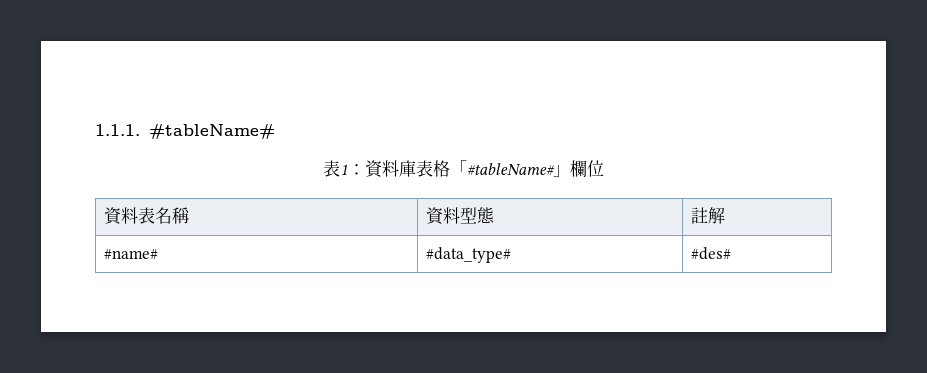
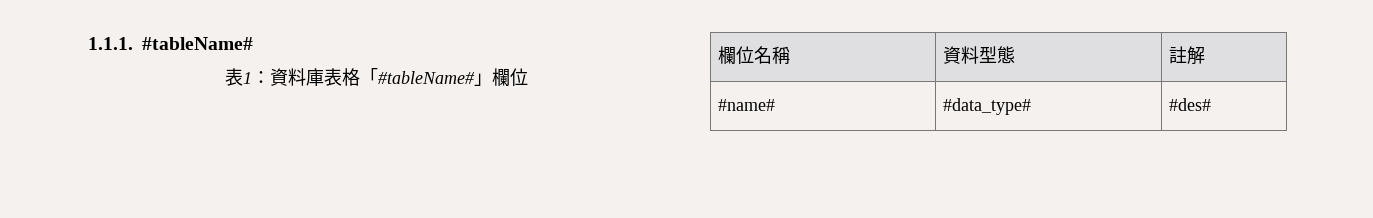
- 資料表名稱 | 資料型態 | 註解
+ 欄位名稱 | 資料型態 | 註解

